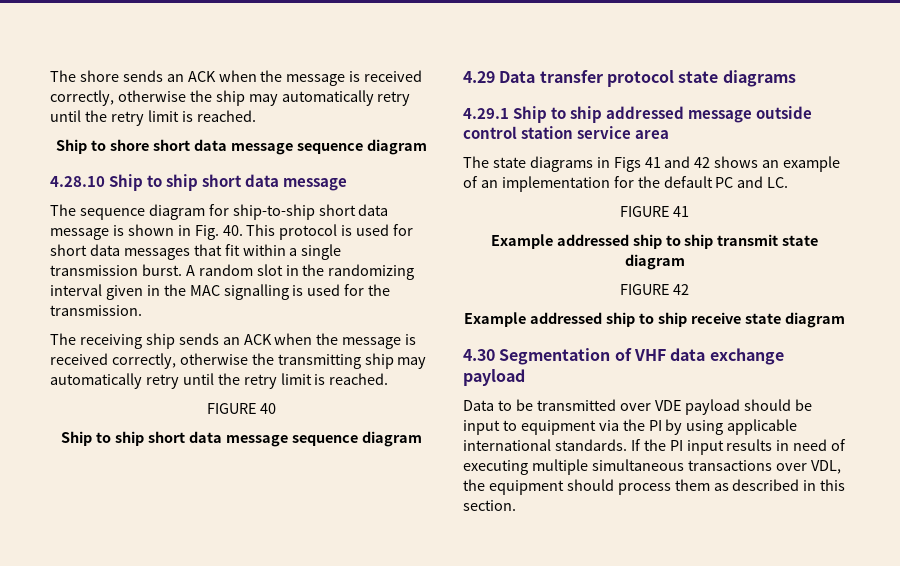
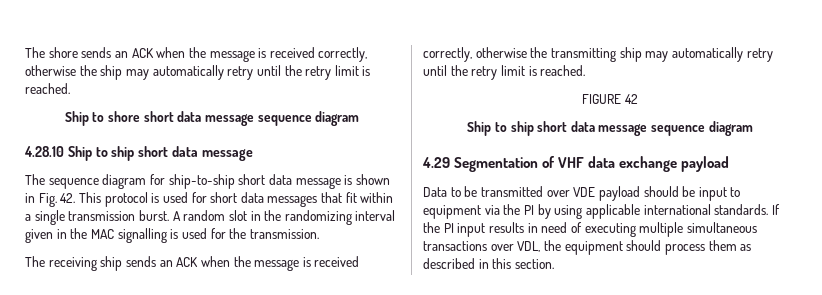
- The sequence diagram for ship-to-ship short data message is shown in Fig. 40. This protocol is used for short data messages that fit within a single transmission burst.
+ The sequence diagram for ship-to-ship short data message is shown in Fig. 42. This protocol is used for short data messages that fit within a single transmission burst.
- FIGURE 40
+ FIGURE 42
- 4.29 Data transfer protocol state diagrams
- 4.29.1 Ship to ship addressed message outside control station service area
- The state diagrams in Figs 41 and 42 shows an example of an implementation for the default PC and LC.
- FIGURE 41
- Example addressed ship to ship transmit state diagram
- FIGURE 42
- Example addressed ship to ship receive state diagram
- 4.30 Segmentation of VHF data exchange payload
+ 4.29 Segmentation of VHF data exchange payload

